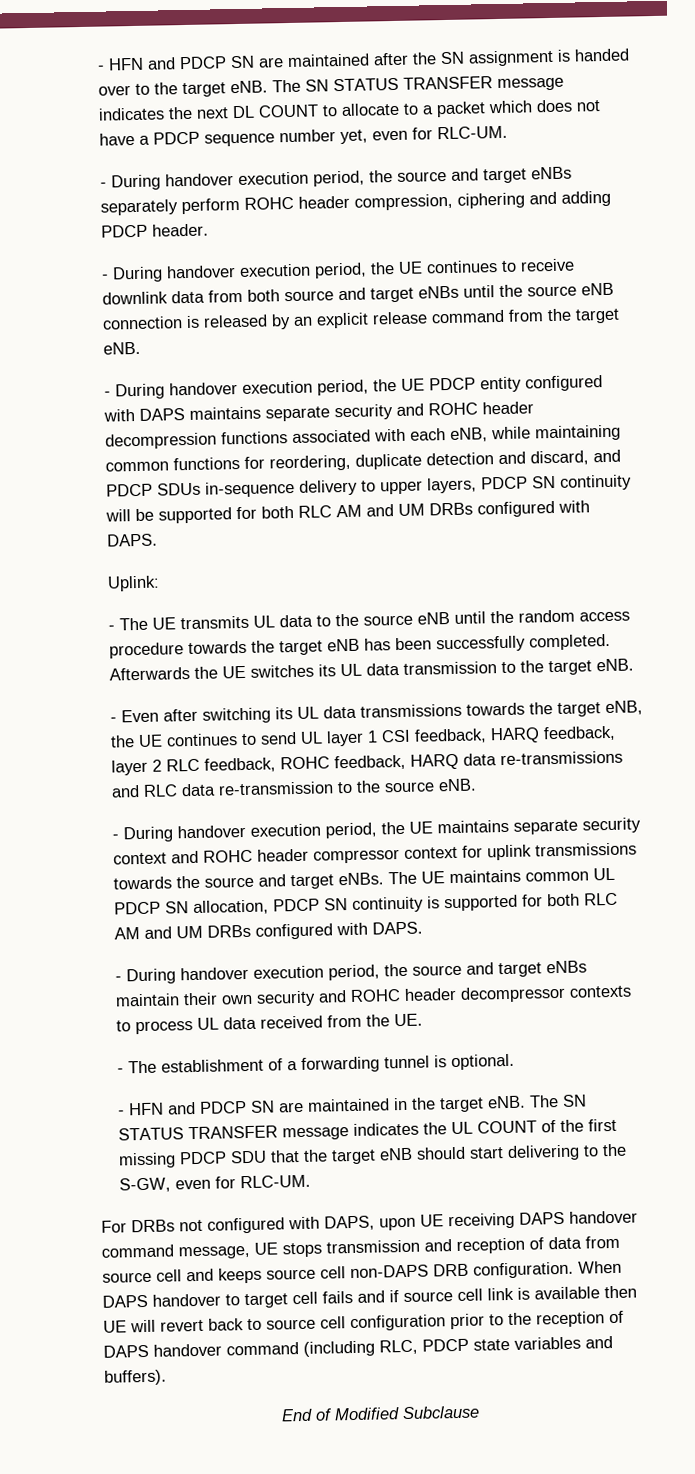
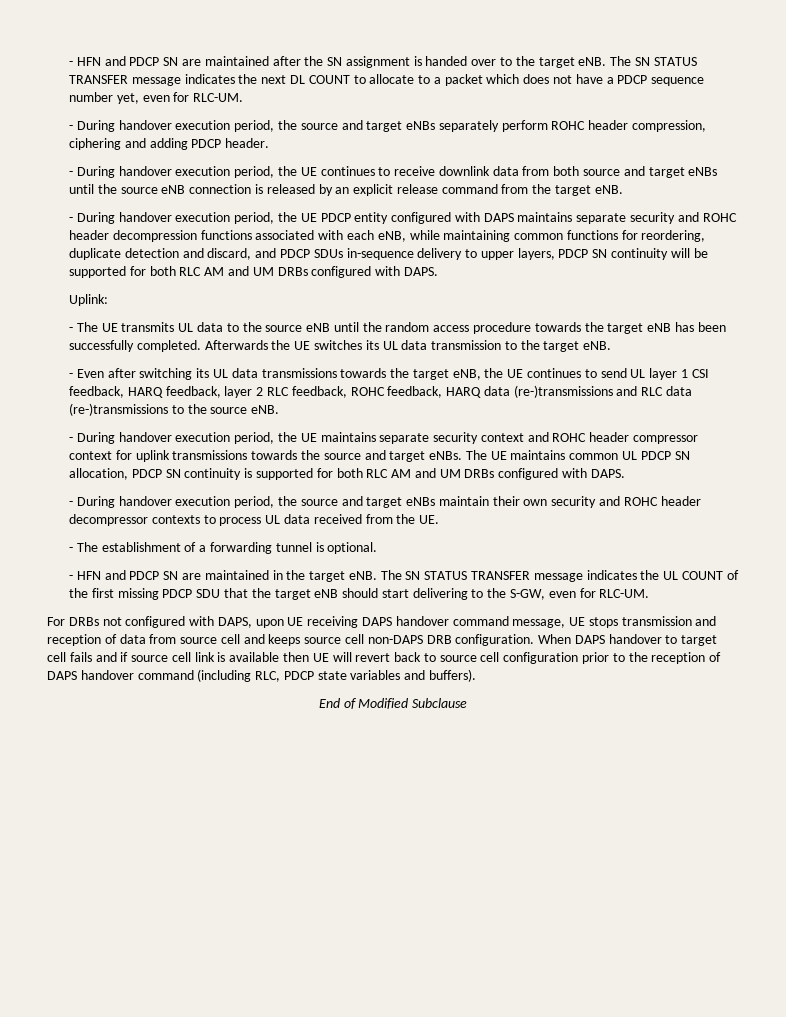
- - Even after switching its UL data transmissions towards the target eNB, the UE continues to send UL layer 1 CSI feedback, HARQ feedback, layer 2 RLC feedback, ROHC feedback, HARQ data re-transmissions and RLC data re-transmission to the source eNB.
+ - Even after switching its UL data transmissions towards the target eNB, the UE continues to send UL layer 1 CSI feedback, HARQ feedback, layer 2 RLC feedback, ROHC feedback, HARQ data (re-)transmissions and RLC data (re-)transmissions to the source eNB.

